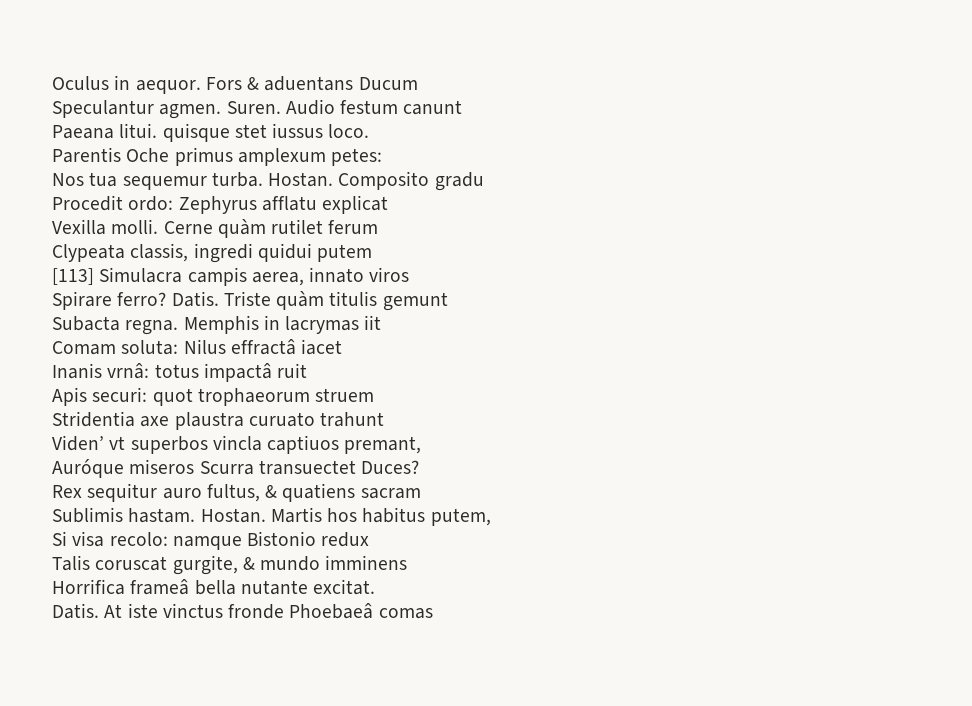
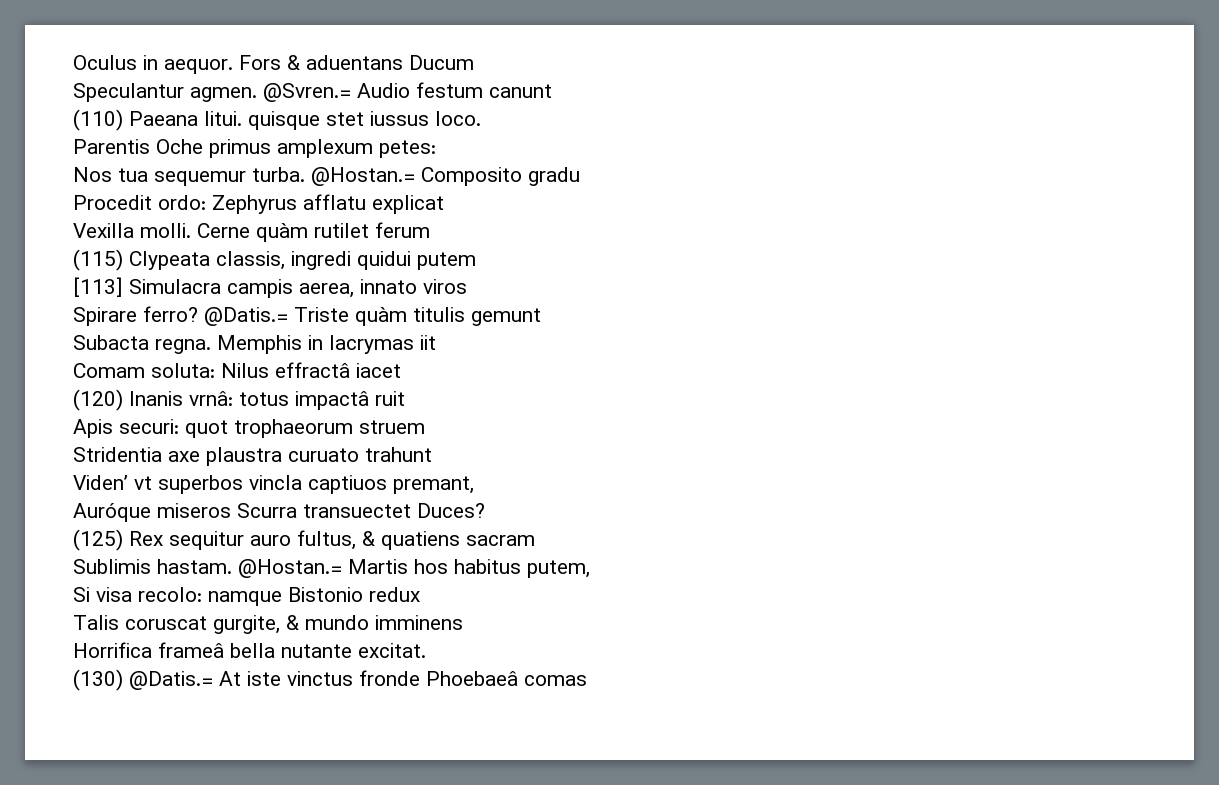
- Suren. Audio festum canunt
+ @Svren.= Audio festum canunt
- Paeana litui. quisque stet iussus loco.
+ (110) Paeana litui. quisque stet iussus loco.
- Hostan. Composito gradu
+ @Hostan.= Composito gradu
- Clypeata classis, ingredi quidui putem
+ (115) Clypeata classis, ingredi quidui putem
- Datis. Triste quàm titulis gemunt
+ @Datis.= Triste quàm titulis gemunt
- Inanis vrnâ: totus impactâ ruit
+ (120) Inanis vrnâ: totus impactâ ruit
- Rex sequitur auro fultus, & quatiens sacram
+ (125) Rex sequitur auro fultus, & quatiens sacram
- Hostan. Martis hos habitus putem,
+ @Hostan.= Martis hos habitus putem,
- Datis. At iste vinctus fronde Phoebaeâ comas
+ (130) @Datis.= At iste vinctus fronde Phoebaeâ comas

